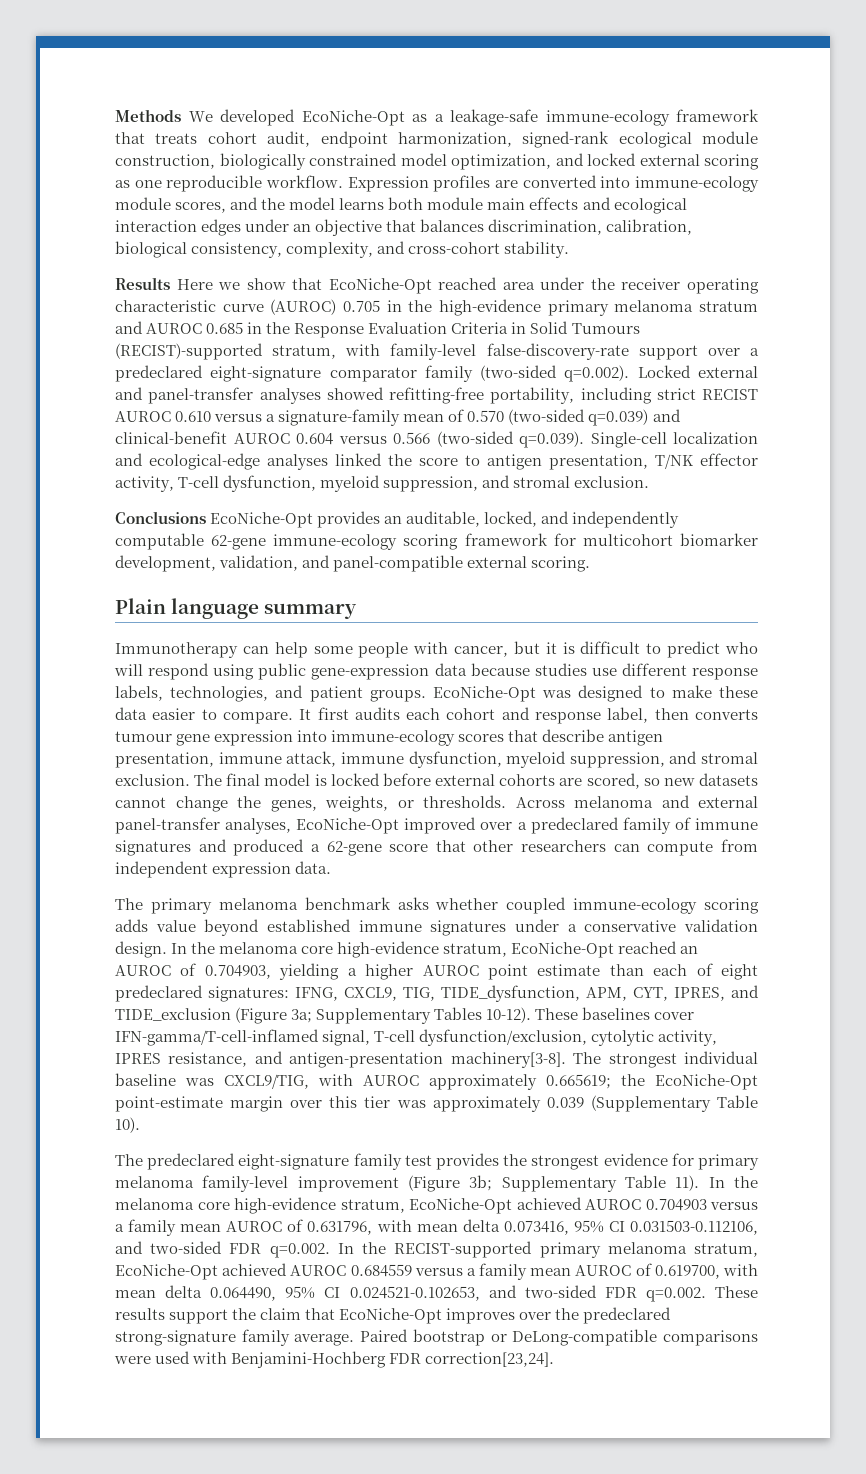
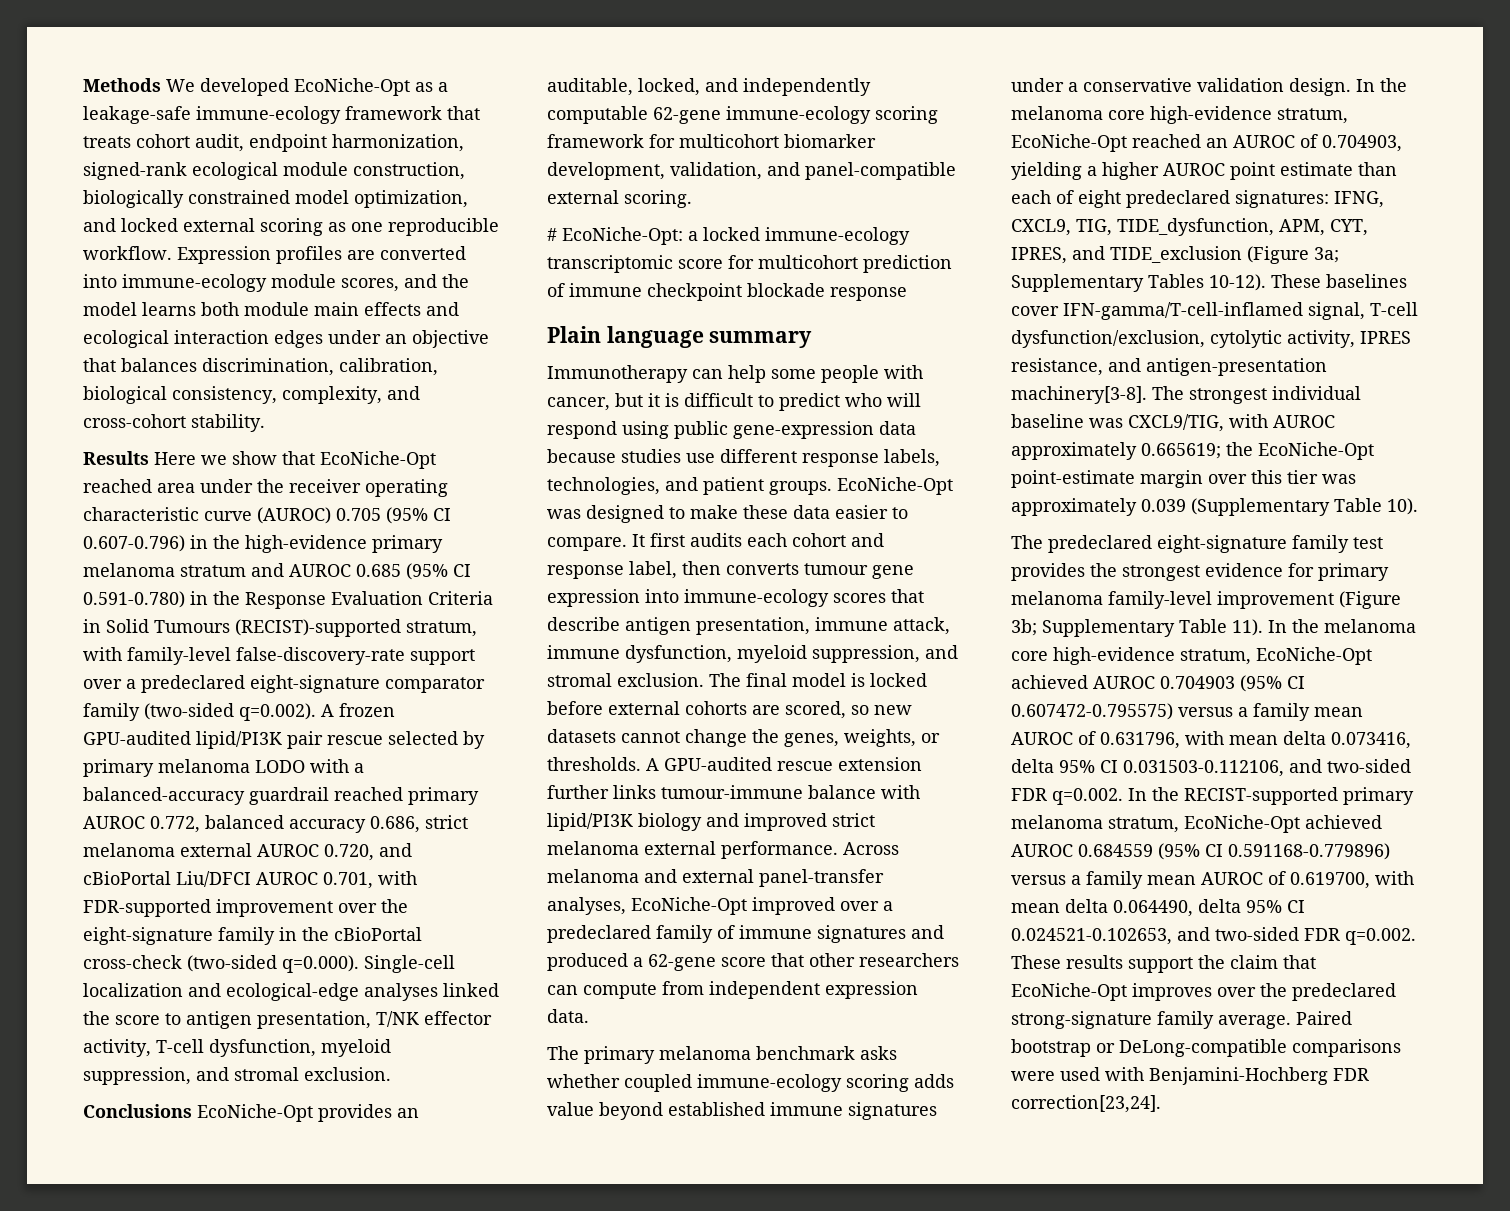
- Results Here we show that EcoNiche-Opt reached area under the receiver operating characteristic curve (AUROC) 0.705 in the high-evidence primary melanoma stratum and AUROC 0.685 in the Response Evaluation Criteria in Solid Tumours (RECIST)-supported stratum, with family-level false-discovery-rate support over a predeclared eight-signature comparator family (two-sided q=0.002). Locked external and panel-transfer analyses showed refitting-free portability, including strict RECIST AUROC 0.610 versus a signature-family mean of 0.570 (two-sided q=0.039) and clinical-benefit AUROC 0.604 versus 0.566 (two-sided q=0.039). Single-cell localization and ecological-edge analyses linked the score to antigen presentation, T/NK effector activity, T-cell dysfunction, myeloid suppression, and stromal exclusion.
+ Results Here we show that EcoNiche-Opt reached area under the receiver operating characteristic curve (AUROC) 0.705 (95% CI 0.607-0.796) in the high-evidence primary melanoma stratum and AUROC 0.685 (95% CI 0.591-0.780) in the Response Evaluation Criteria in Solid Tumours (RECIST)-supported stratum, with family-level false-discovery-rate support over a predeclared eight-signature comparator family (two-sided q=0.002). A frozen GPU-audited lipid/PI3K pair rescue selected by primary melanoma LODO with a balanced-accuracy guardrail reached primary AUROC 0.772, balanced accuracy 0.686, strict melanoma external AUROC 0.720, and cBioPortal Liu/DFCI AUROC 0.701, with FDR-supported improvement over the eight-signature family in the cBioPortal cross-check (two-sided q=0.000). Single-cell localization and ecological-edge analyses linked the score to antigen presentation, T/NK effector activity, T-cell dysfunction, myeloid suppression, and stromal exclusion.
+ # EcoNiche-Opt: a locked immune-ecology transcriptomic score for multicohort prediction of immune checkpoint blockade response
+ A GPU-audited rescue extension further links tumour-immune balance with lipid/PI3K biology and improved strict melanoma external performance.
- In the melanoma core high-evidence stratum, EcoNiche-Opt achieved AUROC 0.704903 versus a family mean AUROC of 0.631796, with mean delta 0.073416, 95% CI 0.031503-0.112106, and two-sided FDR q=0.002. In the RECIST-supported primary melanoma stratum, EcoNiche-Opt achieved AUROC 0.684559 versus a family mean AUROC of 0.619700, with mean delta 0.064490, 95% CI 0.024521-0.102653, and two-sided FDR q=0.002. These results support the claim that EcoNiche-Opt improves over the predeclared strong-signature family average.
+ In the melanoma core high-evidence stratum, EcoNiche-Opt achieved AUROC 0.704903 (95% CI 0.607472-0.795575) versus a family mean AUROC of 0.631796, with mean delta 0.073416, delta 95% CI 0.031503-0.112106, and two-sided FDR q=0.002. In the RECIST-supported primary melanoma stratum, EcoNiche-Opt achieved AUROC 0.684559 (95% CI 0.591168-0.779896) versus a family mean AUROC of 0.619700, with mean delta 0.064490, delta 95% CI 0.024521-0.102653, and two-sided FDR q=0.002. These results support the claim that EcoNiche-Opt improves over the predeclared strong-signature family average.

